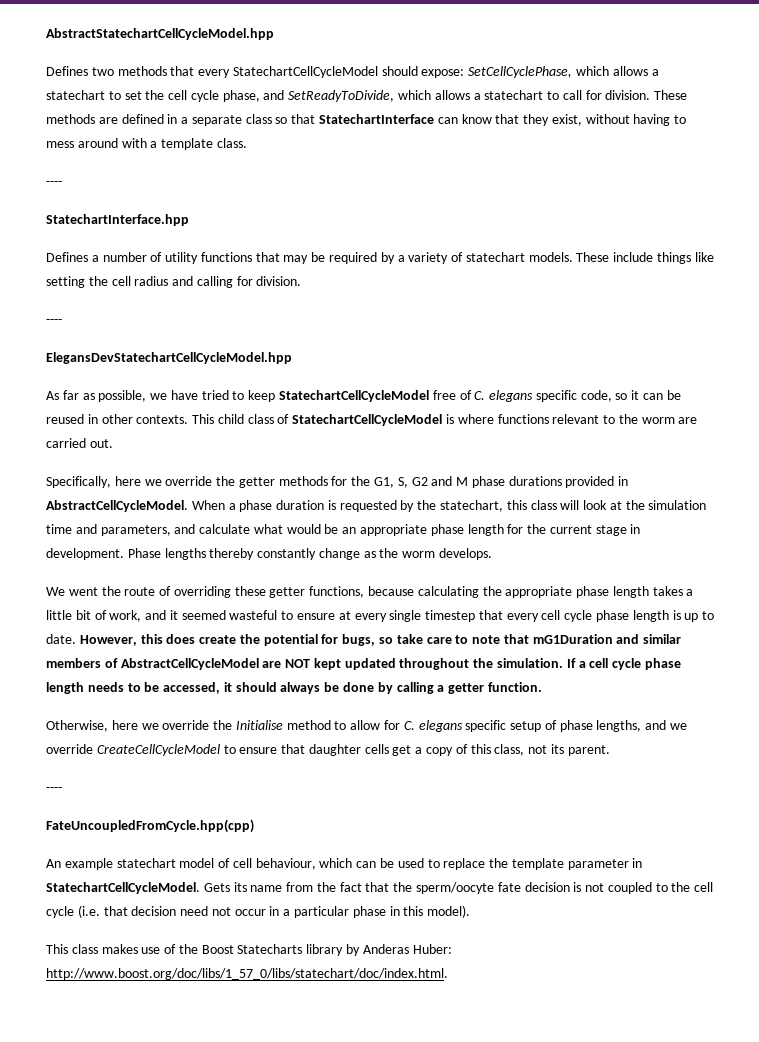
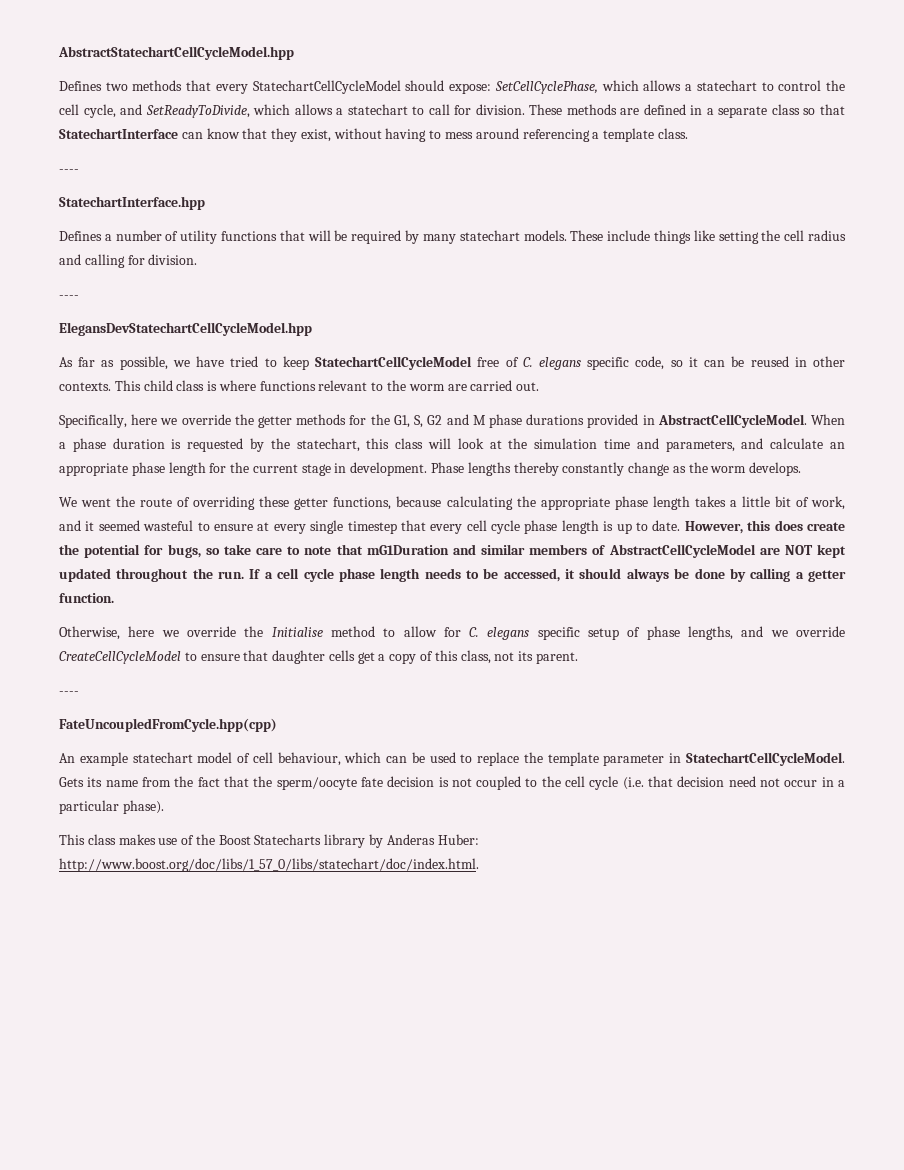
- Defines two methods that every StatechartCellCycleModel should expose: SetCellCyclePhase, which allows a statechart to set the cell cycle phase, and SetReadyToDivide, which allows a statechart to call for division.
+ Defines two methods that every StatechartCellCycleModel should expose: SetCellCyclePhase, which allows a statechart to control the cell cycle, and SetReadyToDivide, which allows a statechart to call for division.
- These methods are defined in a separate class so that StatechartInterface can know that they exist, without having to mess around with a template class.
+ These methods are defined in a separate class so that StatechartInterface can know that they exist, without having to mess around referencing a template class.
- Defines a number of utility functions that may be required by a variety of statechart models.
+ Defines a number of utility functions that will be required by many statechart models.
- This child class of StatechartCellCycleModel is where functions relevant to the worm are carried out.
+ This child class is where functions relevant to the worm are carried out.
- When a phase duration is requested by the statechart, this class will look at the simulation time and parameters, and calculate what would be an appropriate phase length for the current stage in development.
+ When a phase duration is requested by the statechart, this class will look at the simulation time and parameters, and calculate an appropriate phase length for the current stage in development.
- However, this does create the potential for bugs, so take care to note that mG1Duration and similar members of AbstractCellCycleModel are NOT kept updated throughout the simulation.
+ However, this does create the potential for bugs, so take care to note that mG1Duration and similar members of AbstractCellCycleModel are NOT kept updated throughout the run.
- Gets its name from the fact that the sperm/oocyte fate decision is not coupled to the cell cycle (i.e. that decision need not occur in a particular phase in this model).
+ Gets its name from the fact that the sperm/oocyte fate decision is not coupled to the cell cycle (i.e. that decision need not occur in a particular phase).

